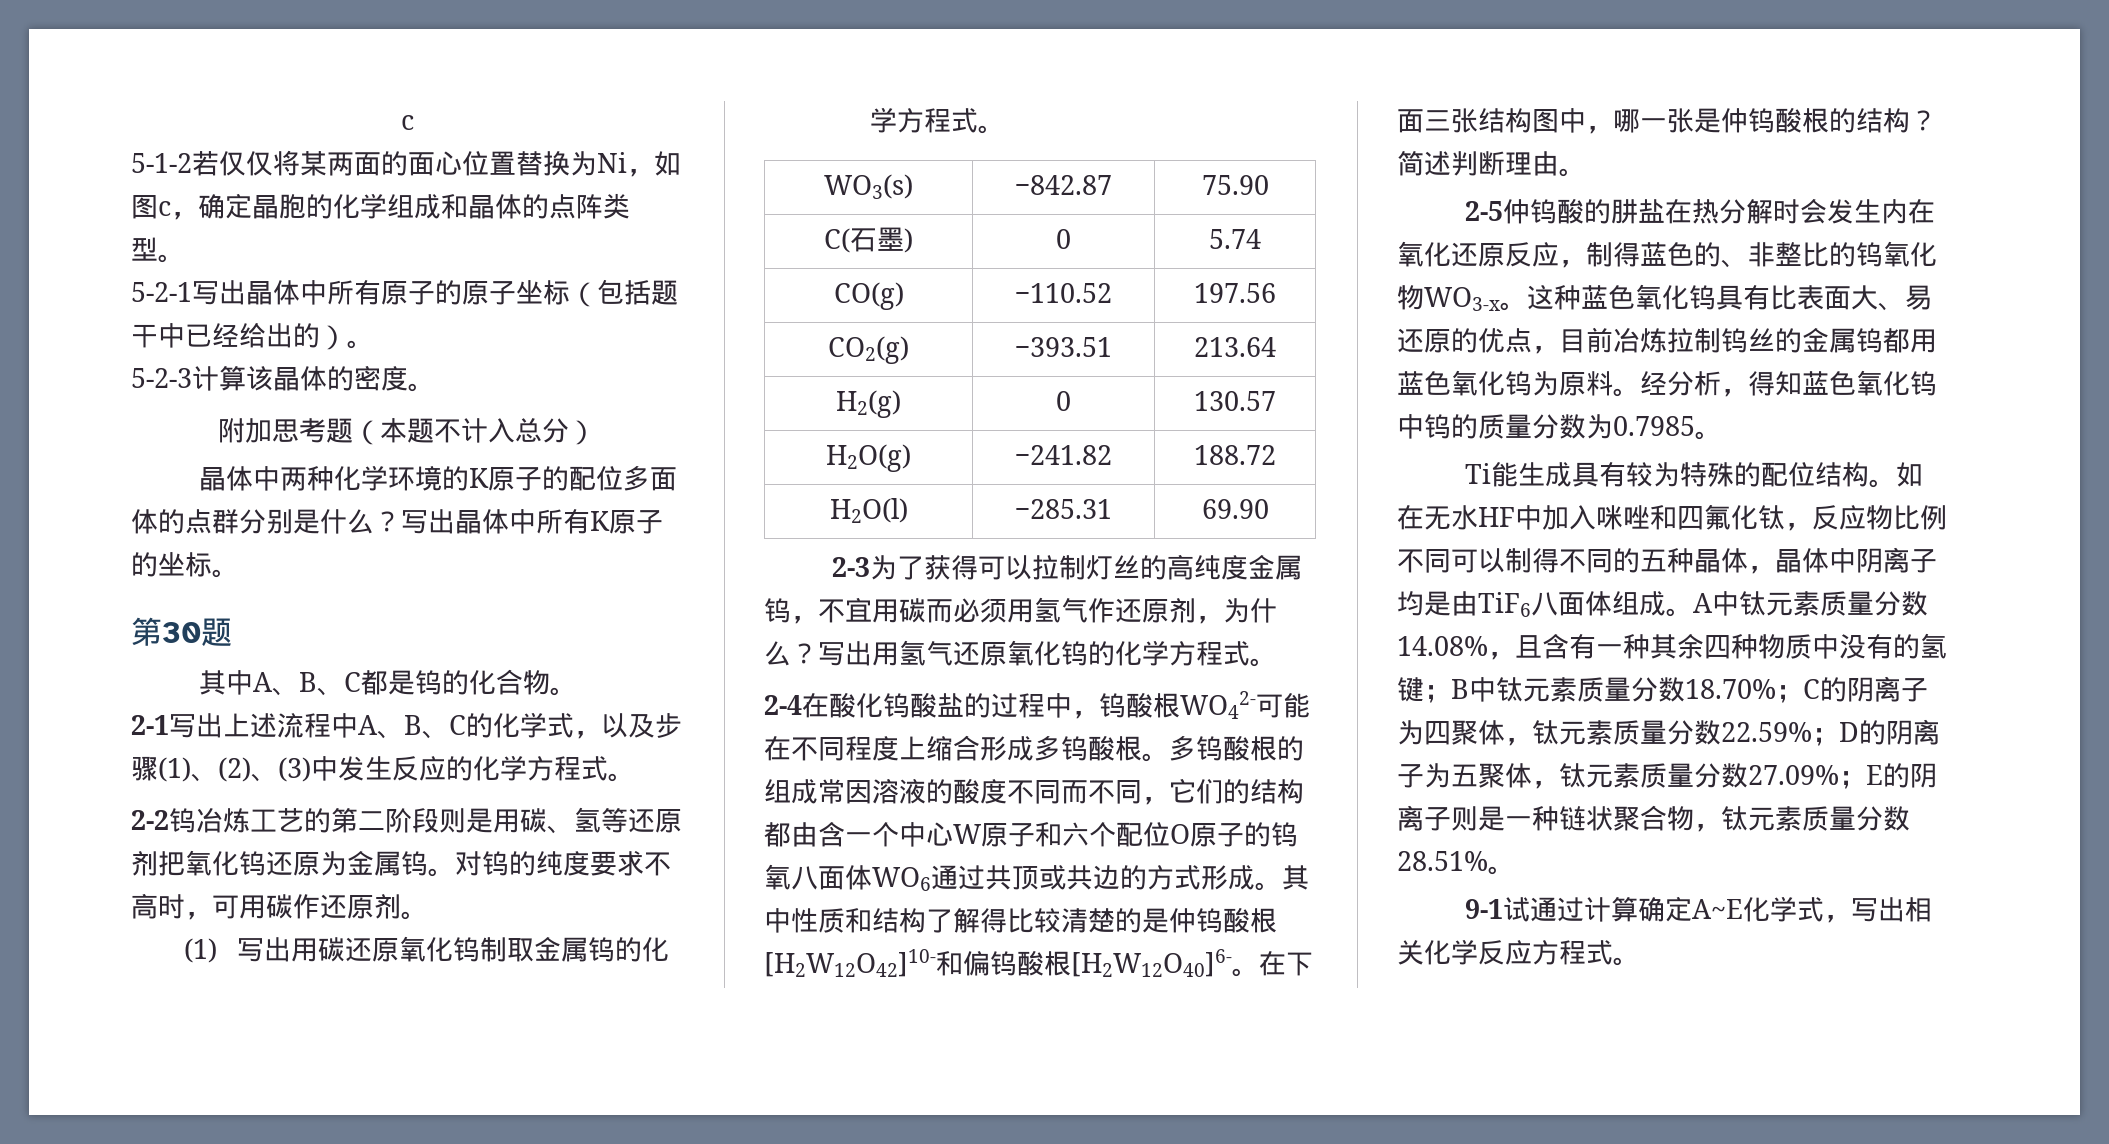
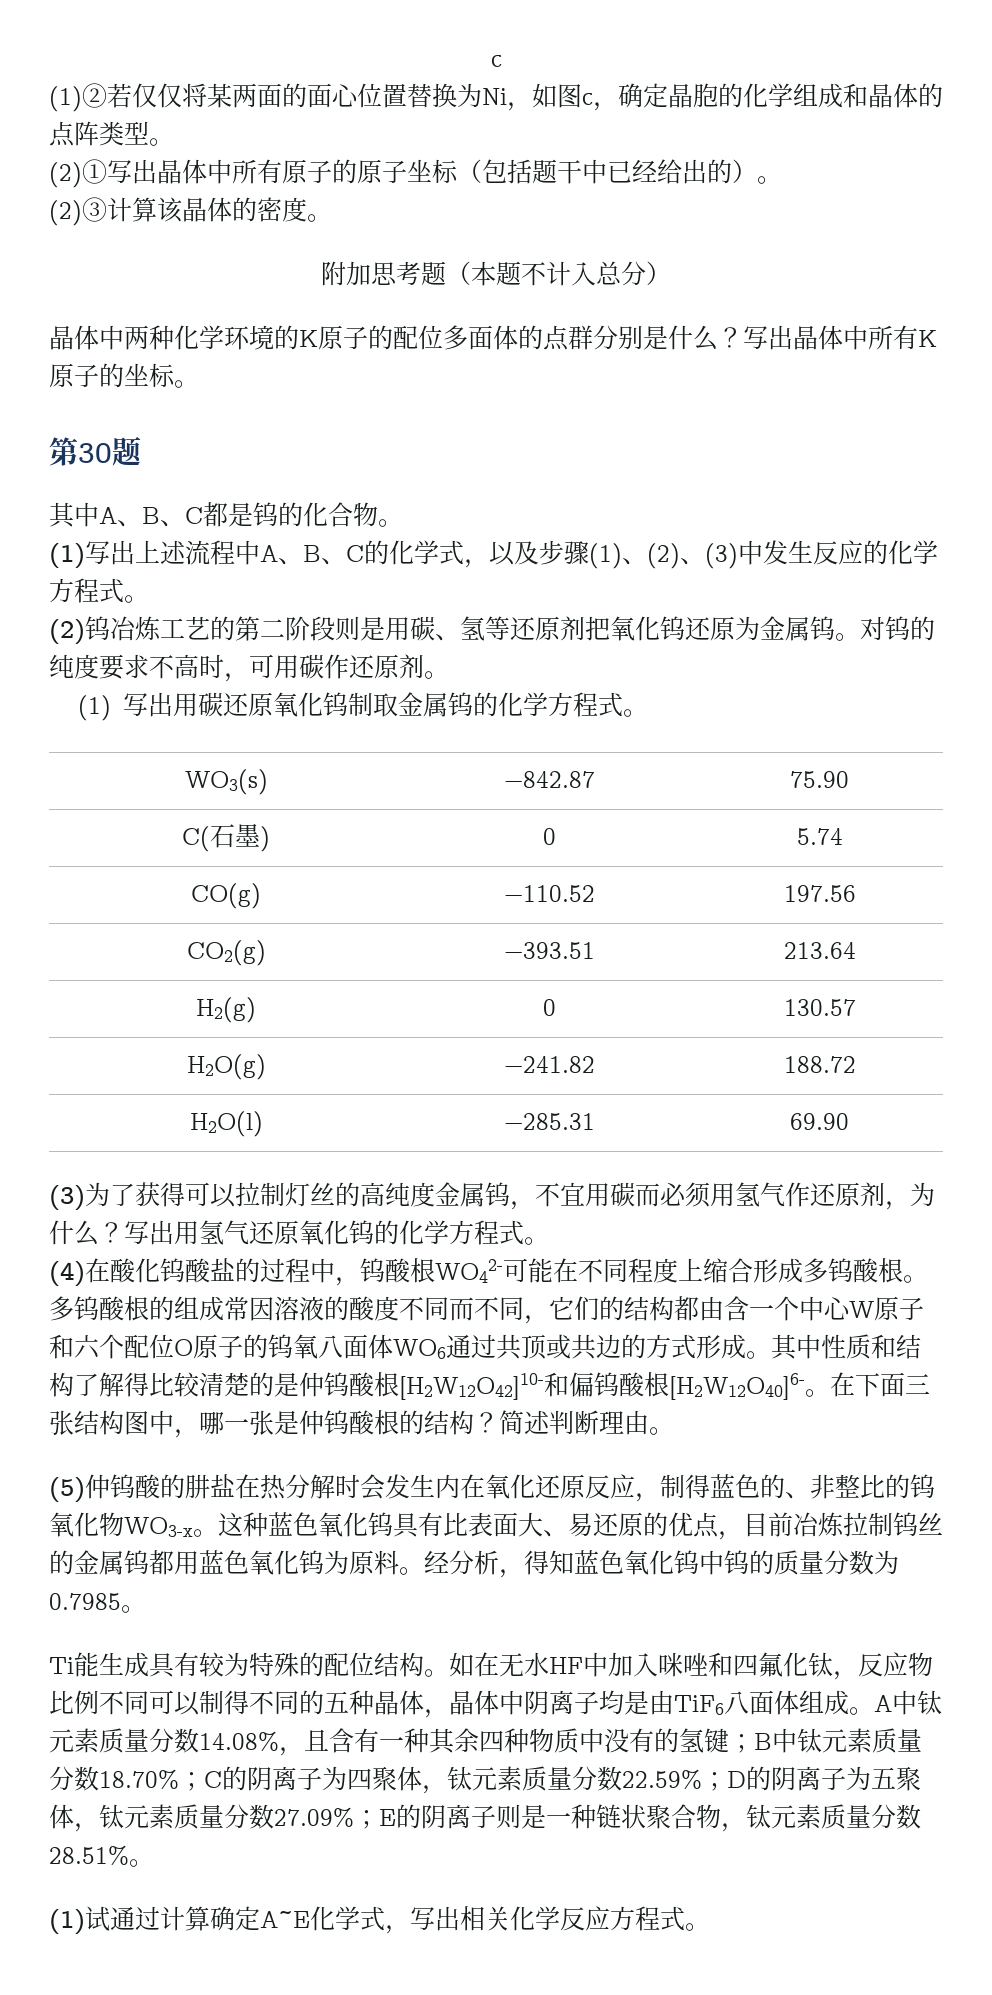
- 5-1-2若仅仅将某两面的面心位置替换为Ni，如图c，确定晶胞的化学组成和晶体的点阵类型。
+ (1)②若仅仅将某两面的面心位置替换为Ni，如图c，确定晶胞的化学组成和晶体的点阵类型。
- 5-2-1写出晶体中所有原子的原子坐标（包括题干中已经给出的）。
+ (2)①写出晶体中所有原子的原子坐标（包括题干中已经给出的）。
- 5-2-3计算该晶体的密度。
+ (2)③计算该晶体的密度。
- 2-1写出上述流程中A、B、C的化学式，以及步骤(1)、(2)、(3)中发生反应的化学方程式。
+ (1)写出上述流程中A、B、C的化学式，以及步骤(1)、(2)、(3)中发生反应的化学方程式。
- 2-2钨冶炼工艺的第二阶段则是用碳、氢等还原剂把氧化钨还原为金属钨。
+ (2)钨冶炼工艺的第二阶段则是用碳、氢等还原剂把氧化钨还原为金属钨。
- 2-3为了获得可以拉制灯丝的高纯度金属钨，不宜用碳而必须用氢气作还原剂，为什么？
+ (3)为了获得可以拉制灯丝的高纯度金属钨，不宜用碳而必须用氢气作还原剂，为什么？
- 2-4在酸化钨酸盐的过程中，钨酸根WO42-可能在不同程度上缩合形成多钨酸根。
+ (4)在酸化钨酸盐的过程中，钨酸根WO42-可能在不同程度上缩合形成多钨酸根。
- 2-5仲钨酸的肼盐在热分解时会发生内在氧化还原反应，制得蓝色的、非整比的钨氧化物WO3-x。
+ (5)仲钨酸的肼盐在热分解时会发生内在氧化还原反应，制得蓝色的、非整比的钨氧化物WO3-x。
- 9-1试通过计算确定A~E化学式，写出相关化学反应方程式。
+ (1)试通过计算确定A~E化学式，写出相关化学反应方程式。

